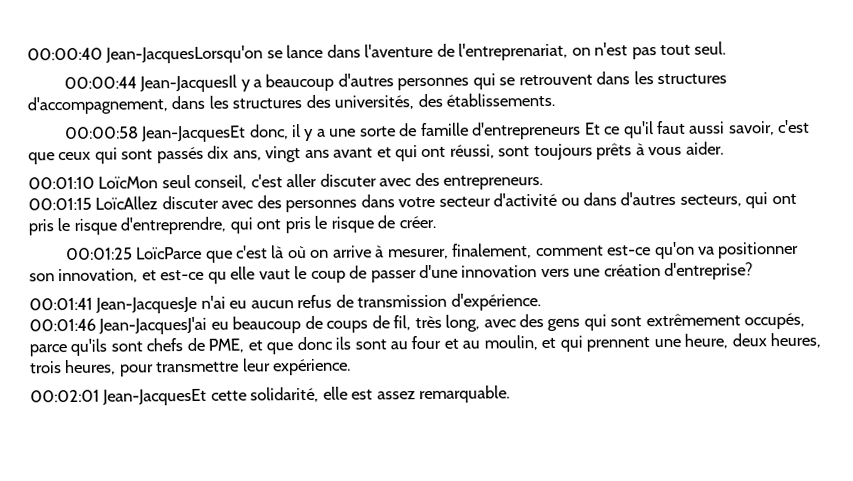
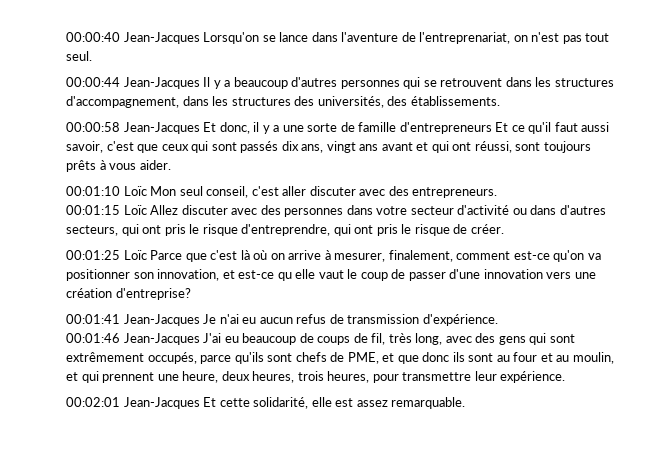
- 00:00:40 Jean-JacquesLorsqu'on se lance dans l'aventure de l'entreprenariat, on n'est pas tout seul.
+ 00:00:40 Jean-Jacques Lorsqu'on se lance dans l'aventure de l'entreprenariat, on n'est pas tout seul.
- 00:00:44 Jean-JacquesIl y a beaucoup d'autres personnes qui se retrouvent dans les structures d'accompagnement, dans les structures des universités, des établissements.
+ 00:00:44 Jean-Jacques Il y a beaucoup d'autres personnes qui se retrouvent dans les structures d'accompagnement, dans les structures des universités, des établissements.
- 00:00:58 Jean-JacquesEt donc, il y a une sorte de famille d'entrepreneurs Et ce qu'il faut aussi savoir, c'est que ceux qui sont passés dix ans, vingt ans avant et qui ont réussi, sont toujours prêts à vous aider.
+ 00:00:58 Jean-Jacques Et donc, il y a une sorte de famille d'entrepreneurs Et ce qu'il faut aussi savoir, c'est que ceux qui sont passés dix ans, vingt ans avant et qui ont réussi, sont toujours prêts à vous aider.
- 00:01:10 LoïcMon seul conseil, c'est aller discuter avec des entrepreneurs.
+ 00:01:10 Loïc Mon seul conseil, c'est aller discuter avec des entrepreneurs.
- 00:01:15 LoïcAllez discuter avec des personnes dans votre secteur d'activité ou dans d'autres secteurs, qui ont pris le risque d'entreprendre, qui ont pris le risque de créer.
+ 00:01:15 Loïc Allez discuter avec des personnes dans votre secteur d'activité ou dans d'autres secteurs, qui ont pris le risque d'entreprendre, qui ont pris le risque de créer.
- 00:01:25 LoïcParce que c'est là où on arrive à mesurer, finalement, comment est-ce qu'on va positionner son innovation, et est-ce qu elle vaut le coup de passer d'une innovation vers une création d'entreprise?
+ 00:01:25 Loïc Parce que c'est là où on arrive à mesurer, finalement, comment est-ce qu'on va positionner son innovation, et est-ce qu elle vaut le coup de passer d'une innovation vers une création d'entreprise?
- 00:01:41 Jean-JacquesJe n'ai eu aucun refus de transmission d'expérience.
+ 00:01:41 Jean-Jacques Je n'ai eu aucun refus de transmission d'expérience.
- 00:01:46 Jean-JacquesJ'ai eu beaucoup de coups de fil, très long, avec des gens qui sont extrêmement occupés, parce qu'ils sont chefs de PME, et que donc ils sont au four et au moulin, et qui prennent une heure, deux heures, trois heures, pour transmettre leur expérience.
+ 00:01:46 Jean-Jacques J'ai eu beaucoup de coups de fil, très long, avec des gens qui sont extrêmement occupés, parce qu'ils sont chefs de PME, et que donc ils sont au four et au moulin, et qui prennent une heure, deux heures, trois heures, pour transmettre leur expérience.
- 00:02:01 Jean-JacquesEt cette solidarité, elle est assez remarquable.
+ 00:02:01 Jean-Jacques Et cette solidarité, elle est assez remarquable.

